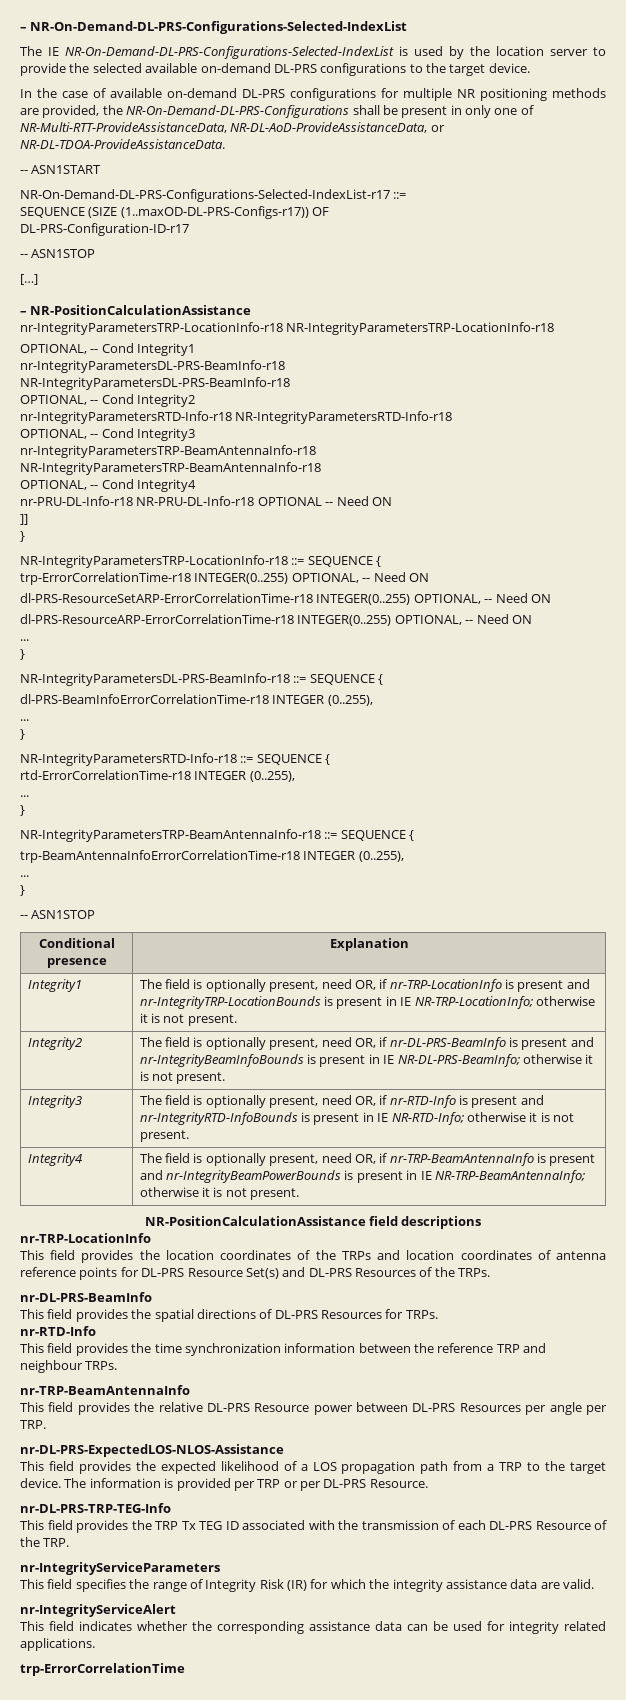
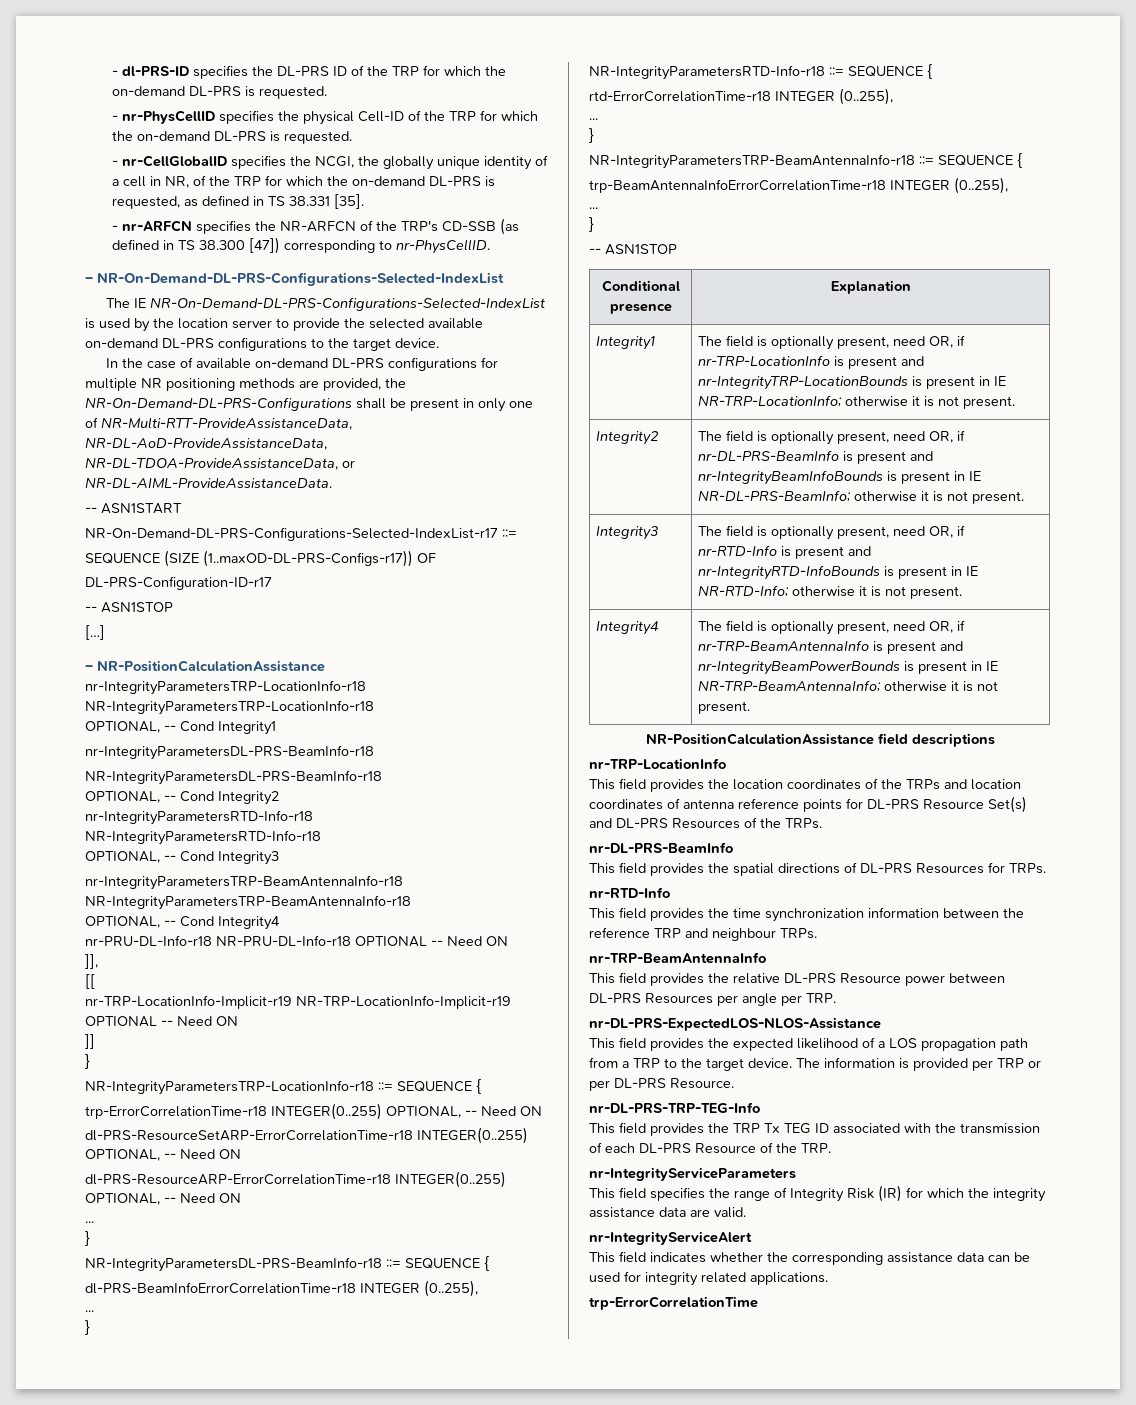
+ - dl-PRS-ID specifies the DL-PRS ID of the TRP for which the on-demand DL-PRS is requested.
+ - nr-PhysCellID specifies the physical Cell-ID of the TRP for which the on-demand DL-PRS is requested.
+ - nr-CellGlobalID specifies the NCGI, the globally unique identity of a cell in NR, of the TRP for which the on-demand DL-PRS is requested, as defined in TS 38.331 [35].
+ - nr-ARFCN specifies the NR-ARFCN of the TRP's CD-SSB (as defined in TS 38.300 [47]) corresponding to nr-PhysCellID.
- In the case of available on-demand DL-PRS configurations for multiple NR positioning methods are provided, the NR-On-Demand-DL-PRS-Configurations shall be present in only one of NR-Multi-RTT-ProvideAssistanceData, NR-DL-AoD-ProvideAssistanceData, or NR-DL-TDOA-ProvideAssistanceData.
+ In the case of available on-demand DL-PRS configurations for multiple NR positioning methods are provided, the NR-On-Demand-DL-PRS-Configurations shall be present in only one of NR-Multi-RTT-ProvideAssistanceData, NR-DL-AoD-ProvideAssistanceData, NR-DL-TDOA-ProvideAssistanceData, or NR-DL-AIML-ProvideAssistanceData.
+ ]],
+ [[
+ nr-TRP-LocationInfo-Implicit-r19 NR-TRP-LocationInfo-Implicit-r19 OPTIONAL -- Need ON

